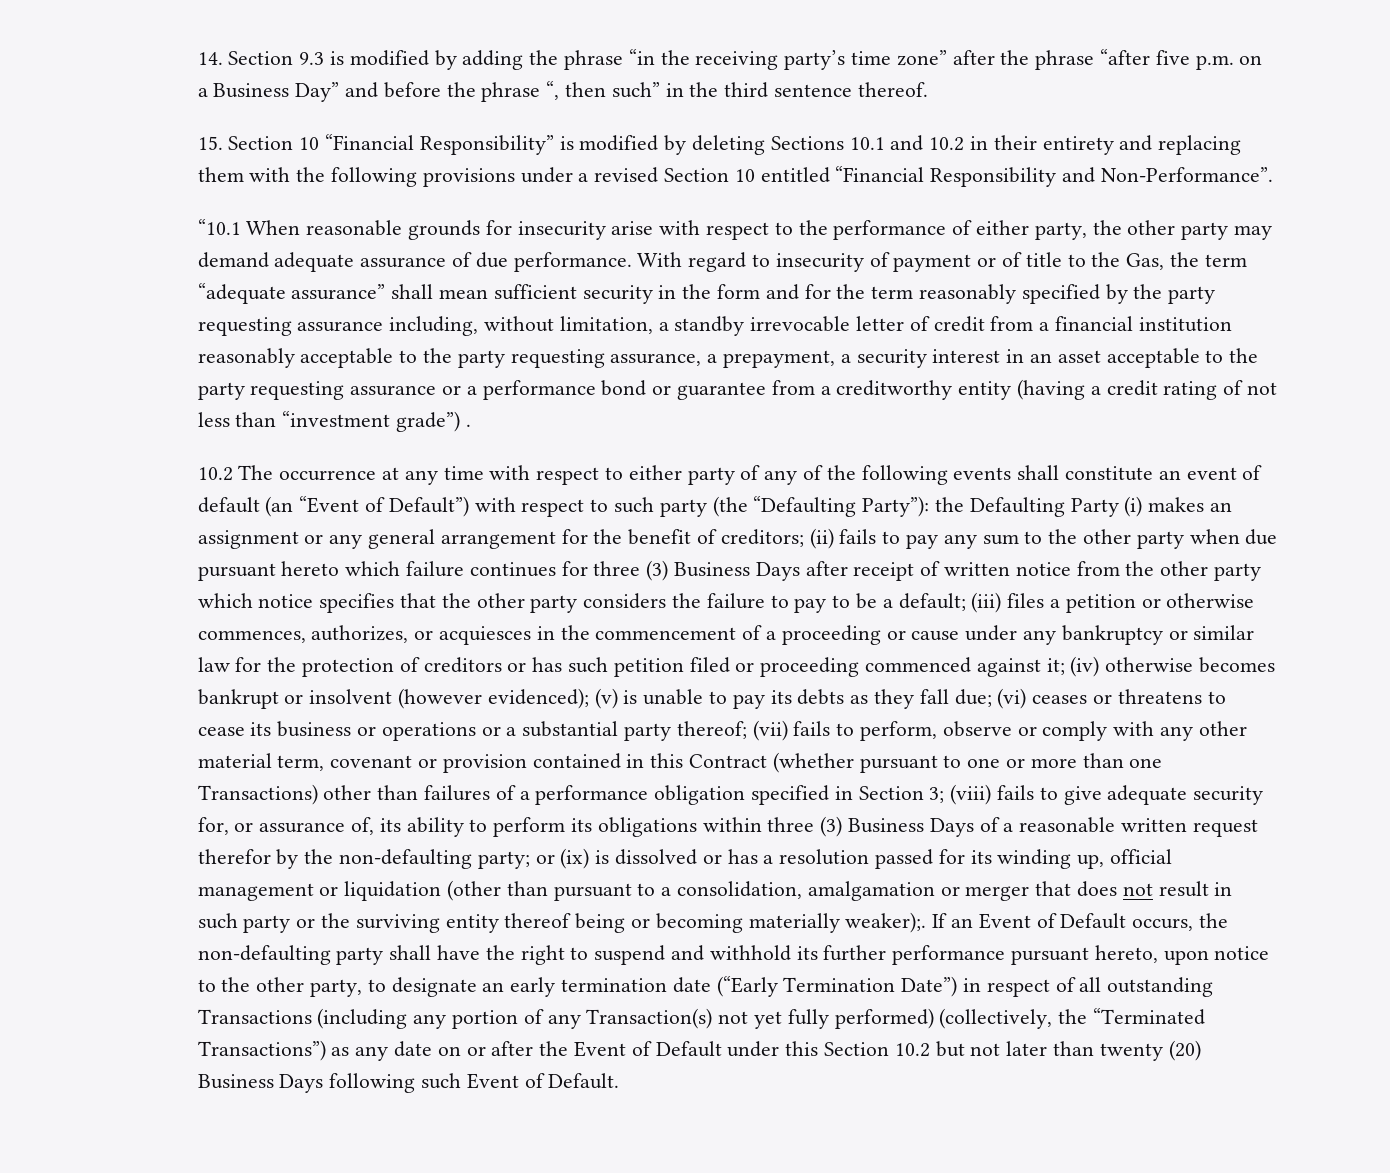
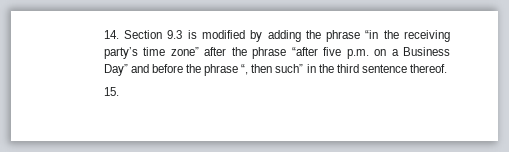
- 15. Section 10 “Financial Responsibility” is modified by deleting Sections 10.1 and 10.2 in their entirety and replacing them with the following provisions under a revised Section 10 entitled “Financial Responsibility and Non-Performance”.
- “10.1 When reasonable grounds for insecurity arise with respect to the performance of either party, the other party may demand adequate assurance of due performance. With regard to insecurity of payment or of title to the Gas, the term “adequate assurance” shall mean sufficient security in the form and for the term reasonably specified by the party requesting assurance including, without limitation, a standby irrevocable letter of credit from a financial institution reasonably acceptable to the party requesting assurance, a prepayment, a security interest in an asset acceptable to the party requesting assurance or a performance bond or guarantee from a creditworthy entity (having a credit rating of not less than “investment grade”) .
- 10.2 The occurrence at any time with respect to either party of any of the following events shall constitute an event of default (an “Event of Default”) with respect to such party (the “Defaulting Party”): the Defaulting Party (i) makes an assignment or any general arrangement for the benefit of creditors; (ii) fails to pay any sum to the other party when due pursuant hereto which failure continues for three (3) Business Days after receipt of written notice from the other party which notice specifies that the other party considers the failure to pay to be a default; (iii) files a petition or otherwise commences, authorizes, or acquiesces in the commencement of a proceeding or cause under any bankruptcy or similar law for the protection of creditors or has such petition filed or proceeding commenced against it; (iv) otherwise becomes bankrupt or insolvent (however evidenced); (v) is unable to pay its debts as they fall due; (vi) ceases or threatens to cease its business or operations or a substantial party thereof; (vii) fails to perform, observe or comply with any other material term, covenant or provision contained in this Contract (whether pursuant to one or more than one Transactions) other than failures of a performance obligation specified in Section 3; (viii) fails to give adequate security for, or assurance of, its ability to perform its obligations within three (3) Business Days of a reasonable written request therefor by the non-defaulting party; or (ix) is dissolved or has a resolution passed for its winding up, official management or liquidation (other than pursuant to a consolidation, amalgamation or merger that does not result in such party or the surviving entity thereof being or becoming materially weaker);. If an Event of Default occurs, the non-defaulting party shall have the right to suspend and withhold its further performance pursuant hereto, upon notice to the other party, to designate an early termination date (“Early Termination Date”) in respect of all outstanding Transactions (including any portion of any Transaction(s) not yet fully performed) (collectively, the “Terminated Transactions”) as any date on or after the Event of Default under this Section 10.2 but not later than twenty (20) Business Days following such Event of Default.
+ 15.

